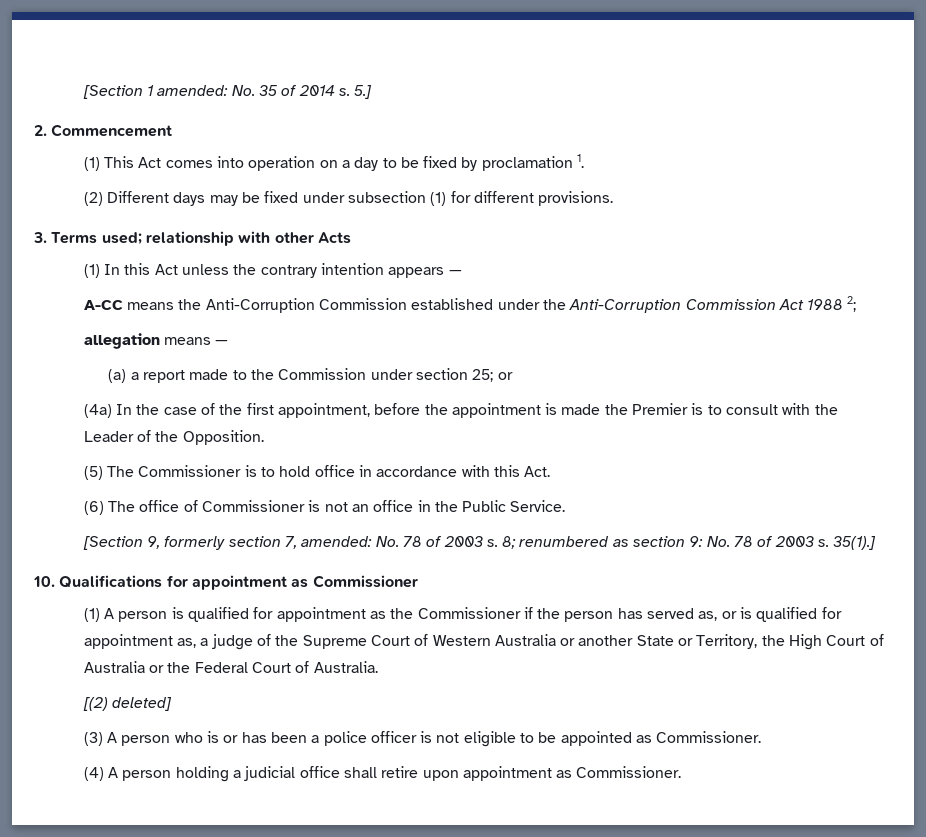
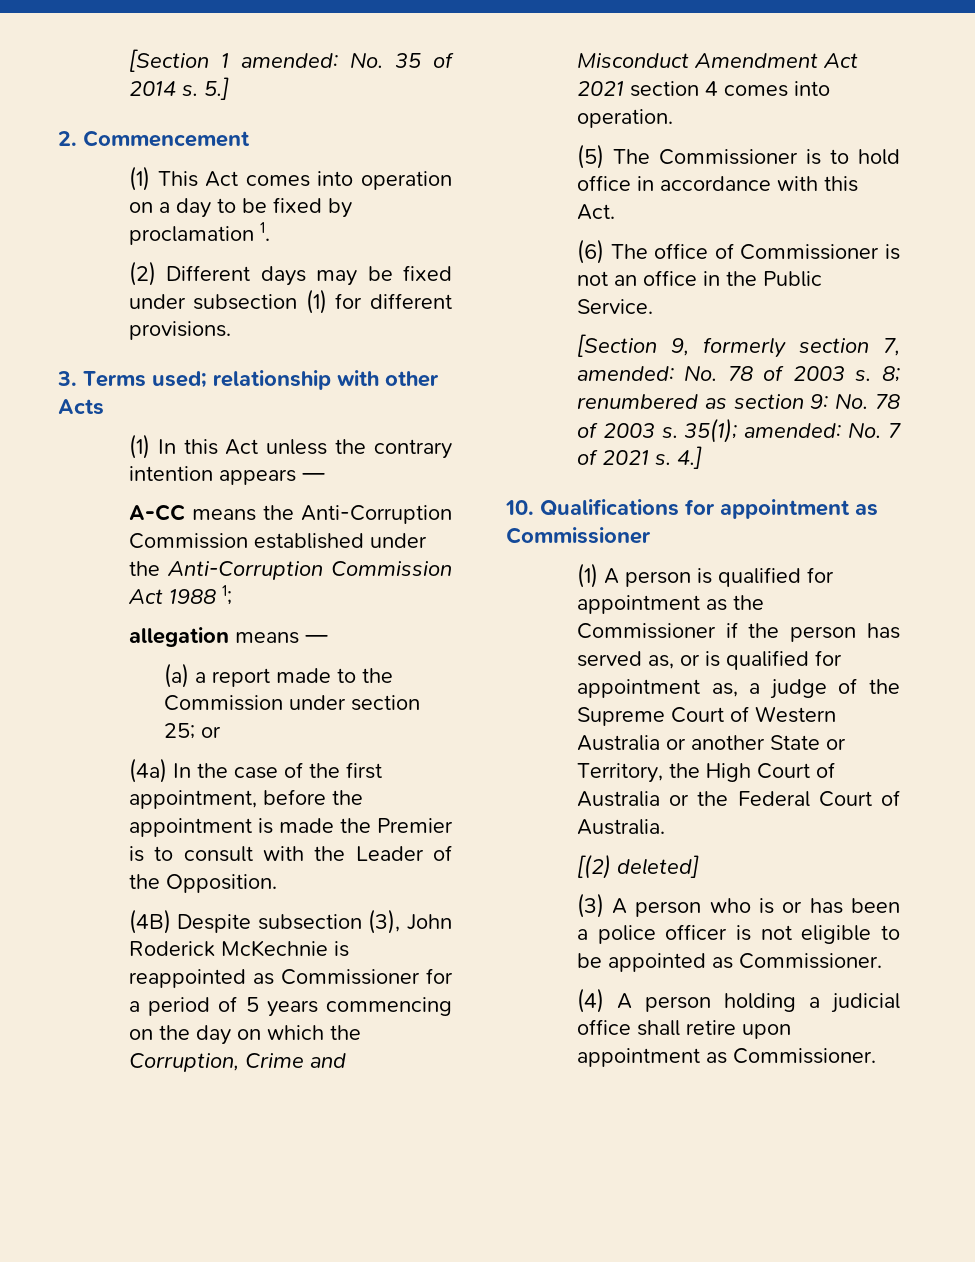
- A-CC means the Anti-Corruption Commission established under the Anti-Corruption Commission Act 1988 2;
+ A-CC means the Anti-Corruption Commission established under the Anti-Corruption Commission Act 1988 1;
+ (4B) Despite subsection (3), John Roderick McKechnie is reappointed as Commissioner for a period of 5 years commencing on the day on which the Corruption, Crime and Misconduct Amendment Act 2021 section 4 comes into operation.
- 35(1).]
+ 35(1); amended: No. 7 of 2021 s. 4.]

